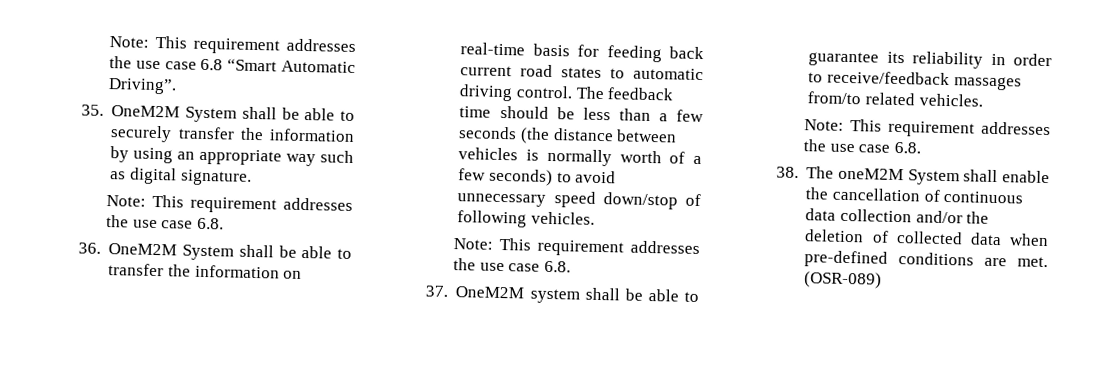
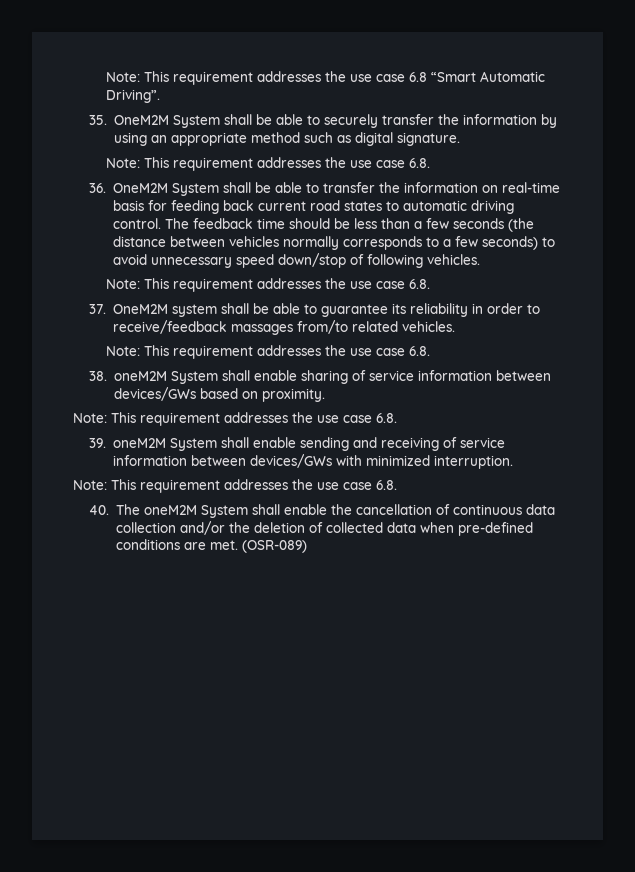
- 35. OneM2M System shall be able to securely transfer the information by using an appropriate way such as digital signature.
+ 35. OneM2M System shall be able to securely transfer the information by using an appropriate method such as digital signature.
- The feedback time should be less than a few seconds (the distance between vehicles is normally worth of a few seconds) to avoid unnecessary speed down/stop of following vehicles.
+ The feedback time should be less than a few seconds (the distance between vehicles normally corresponds to a few seconds) to avoid unnecessary speed down/stop of following vehicles.
- 38. The oneM2M System shall enable the cancellation of continuous data collection and/or the deletion of collected data when pre-defined conditions are met.
+ 38. oneM2M System shall enable sharing of service information between devices/GWs based on proximity.
+ Note: This requirement addresses the use case 6.8.
+ 39. oneM2M System shall enable sending and receiving of service information between devices/GWs with minimized interruption.
+ Note: This requirement addresses the use case 6.8.
+ 40. The oneM2M System shall enable the cancellation of continuous data collection and/or the deletion of collected data when pre-defined conditions are met.

